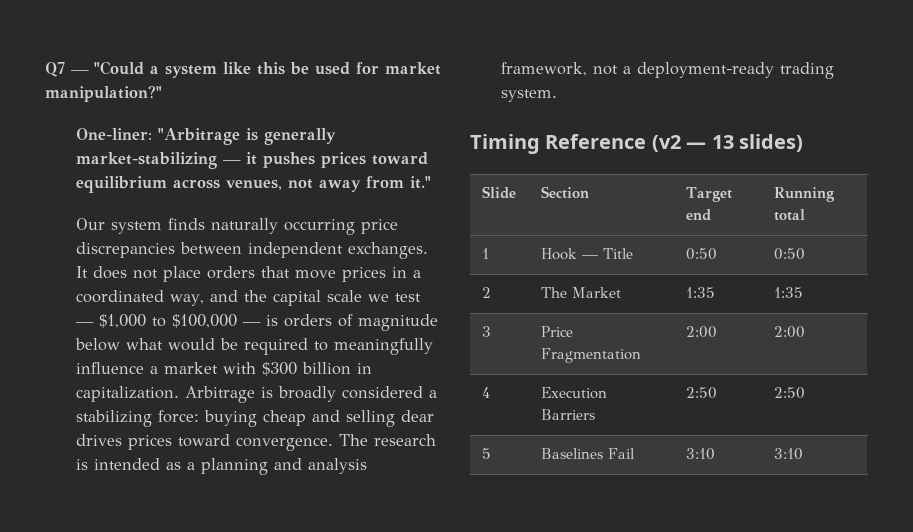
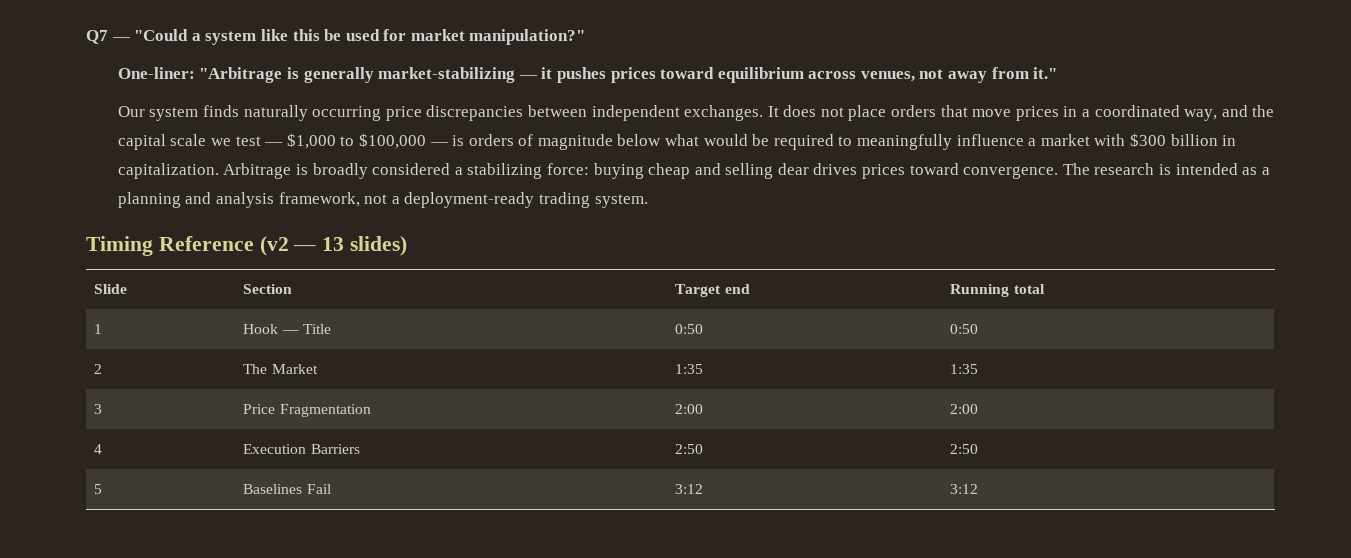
- 5 | Baselines Fail | 3:10 | 3:10
+ 5 | Baselines Fail | 3:12 | 3:12

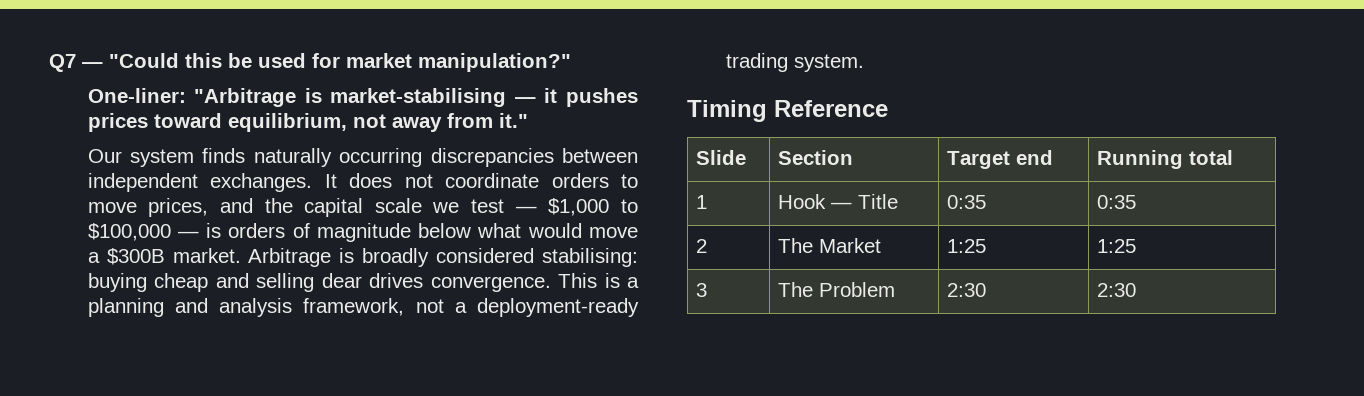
- Q7 — "Could a system like this be used for market manipulation?"
+ Q7 — "Could this be used for market manipulation?"
- One-liner: "Arbitrage is generally market-stabilizing — it pushes prices toward equilibrium across venues, not away from it."
+ One-liner: "Arbitrage is market-stabilising — it pushes prices toward equilibrium, not away from it."
- Our system finds naturally occurring price discrepancies between independent exchanges.
+ Our system finds naturally occurring discrepancies between independent exchanges.
- It does not place orders that move prices in a coordinated way, and the capital scale we test — $1,000 to $100,000 — is orders of magnitude below what would be required to meaningfully influence a market with $300 billion in capitalization.
+ It does not coordinate orders to move prices, and the capital scale we test — $1,000 to $100,000 — is orders of magnitude below what would move a $300B market.
- Arbitrage is broadly considered a stabilizing force: buying cheap and selling dear drives prices toward convergence. The research is intended as a planning and analysis framework, not a deployment-ready trading system.
+ Arbitrage is broadly considered stabilising: buying cheap and selling dear drives convergence. This is a planning and analysis framework, not a deployment-ready trading system.
- Timing Reference (v2 — 13 slides)
+ Timing Reference
- 1 | Hook — Title | 0:50 | 0:50
+ 1 | Hook — Title | 0:35 | 0:35
- 2 | The Market | 1:35 | 1:35
+ 2 | The Market | 1:25 | 1:25
- 3 | Price Fragmentation | 2:00 | 2:00
- 4 | Execution Barriers | 2:50 | 2:50
- 5 | Baselines Fail | 3:12 | 3:12
+ 3 | The Problem | 2:30 | 2:30

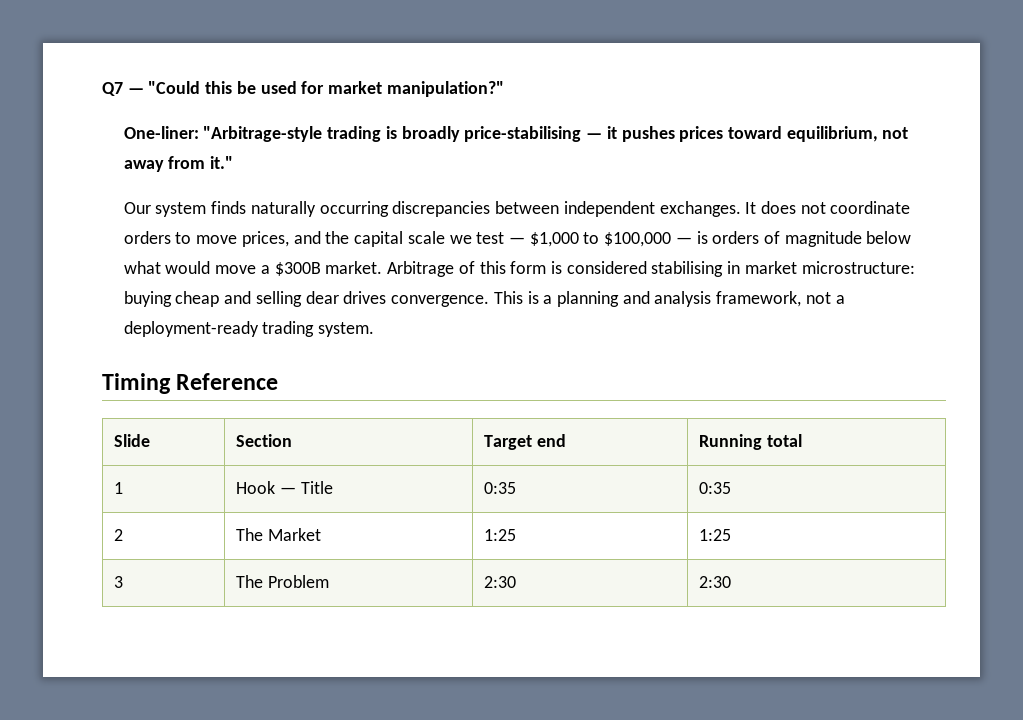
- One-liner: "Arbitrage is market-stabilising — it pushes prices toward equilibrium, not away from it."
+ One-liner: "Arbitrage-style trading is broadly price-stabilising — it pushes prices toward equilibrium, not away from it."
- Arbitrage is broadly considered stabilising: buying cheap and selling dear drives convergence.
+ Arbitrage of this form is considered stabilising in market microstructure: buying cheap and selling dear drives convergence.

